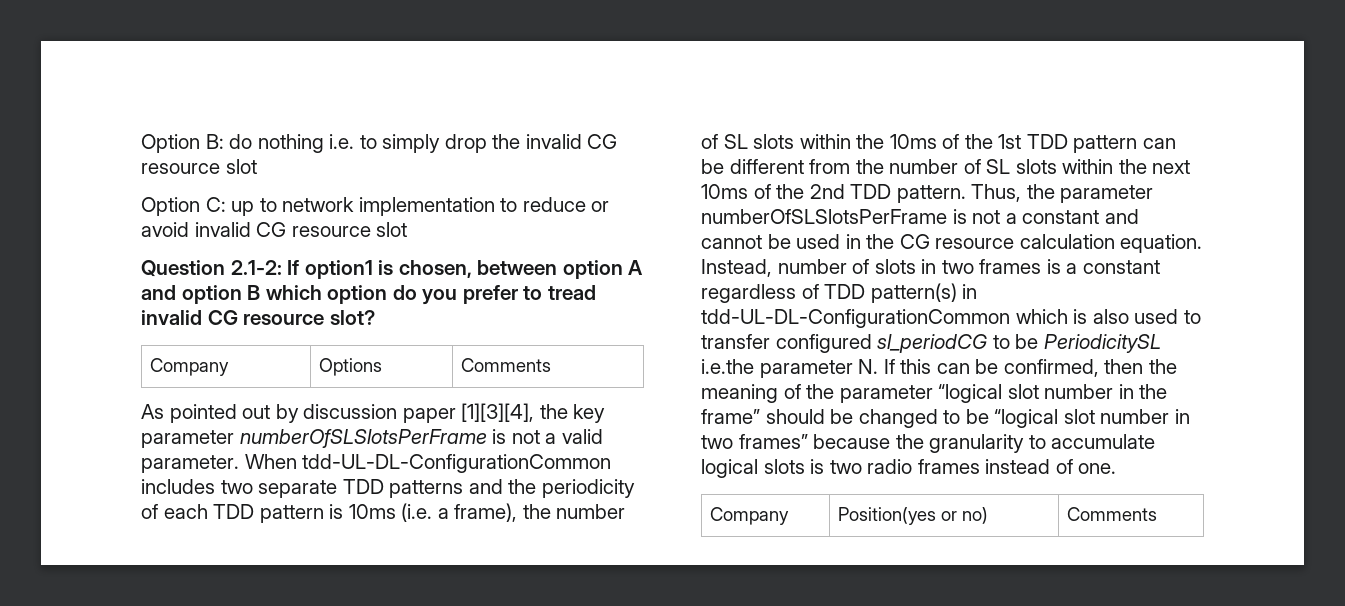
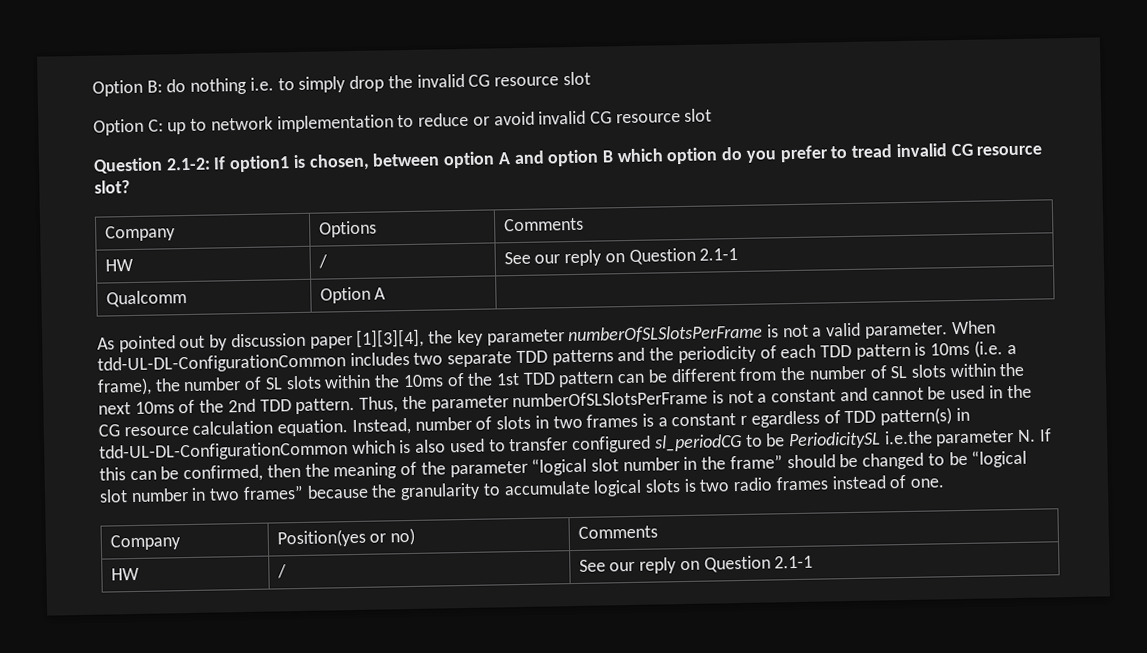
  Company | Options | Comments
+ HW | / | See our reply on Question 2.1-1
+ Qualcomm | Option A |
- Instead, number of slots in two frames is a constant regardless of TDD pattern(s) in tdd-UL-DL-ConfigurationCommon which is also used to transfer configured sl_periodCG to be PeriodicitySL i.e.the parameter N. If this can be confirmed, then the meaning of the parameter “logical slot number in the frame” should be changed to be “logical slot number in two frames” because the granularity to accumulate logical slots is two radio frames instead of one.
+ Instead, number of slots in two frames is a constant r egardless of TDD pattern(s) in tdd-UL-DL-ConfigurationCommon which is also used to transfer configured sl_periodCG to be PeriodicitySL i.e.the parameter N. If this can be confirmed, then the meaning of the parameter “logical slot number in the frame” should be changed to be “logical slot number in two frames” because the granularity to accumulate logical slots is two radio frames instead of one.
  Company | Position(yes or no) | Comments
+ HW | / | See our reply on Question 2.1-1

